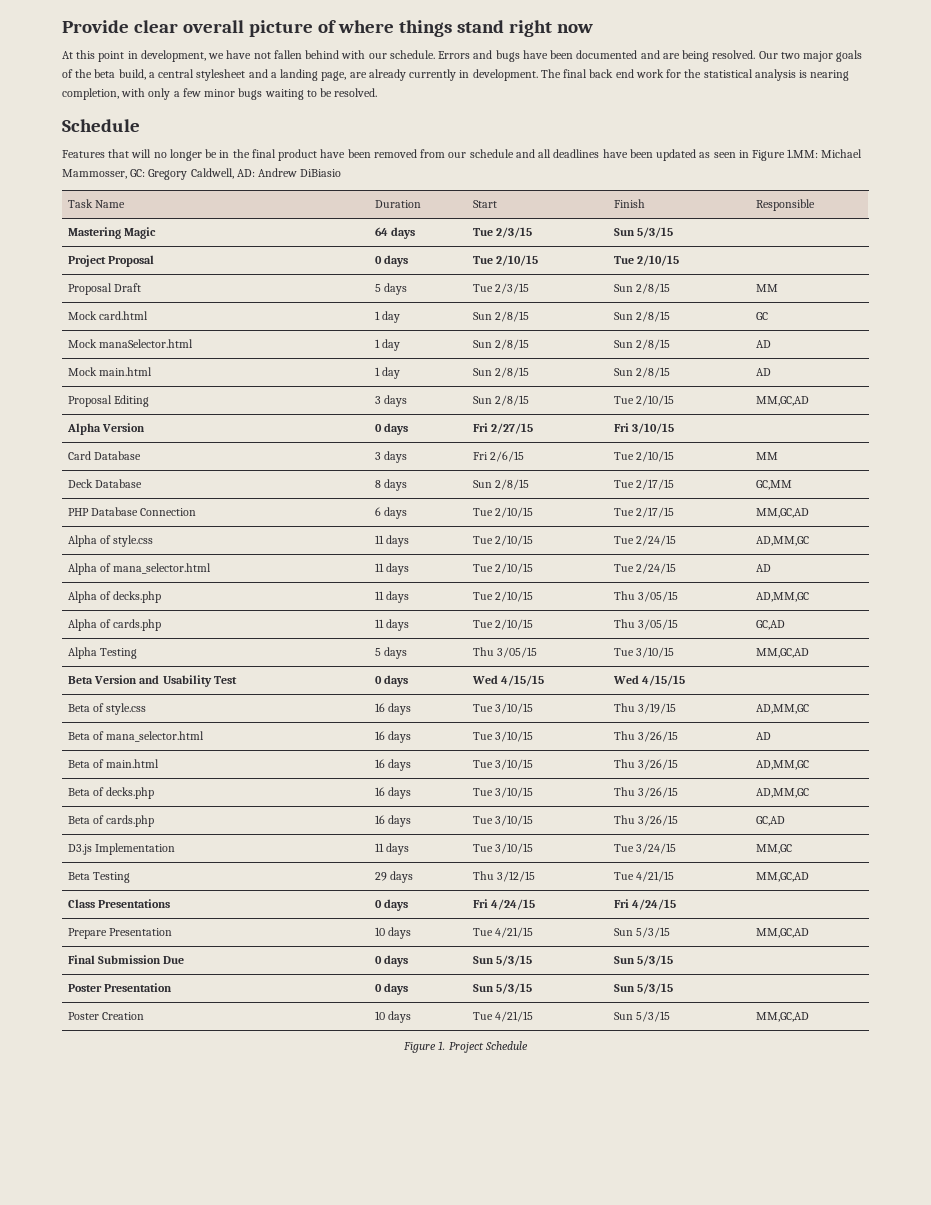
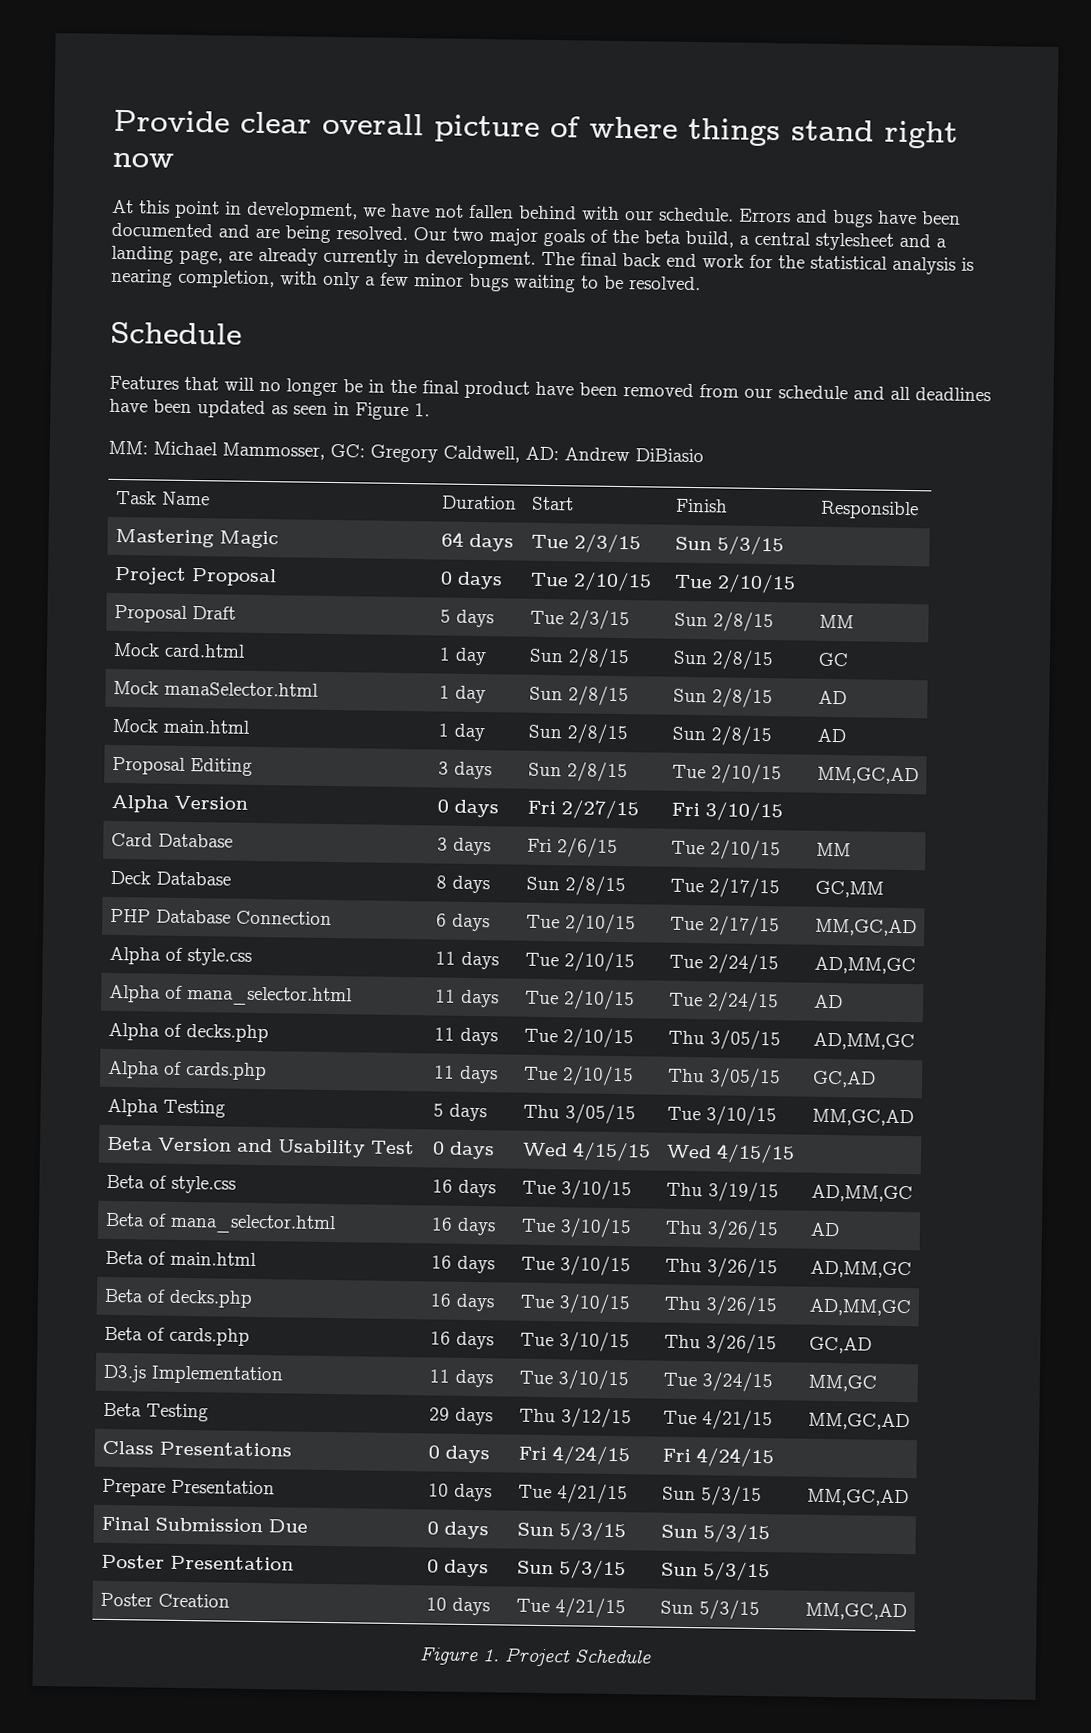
- Features that will no longer be in the final product have been removed from our schedule and all deadlines have been updated as seen in Figure 1.MM: Michael Mammosser, GC: Gregory Caldwell, AD: Andrew DiBiasio
+ Features that will no longer be in the final product have been removed from our schedule and all deadlines have been updated as seen in Figure 1.
+ MM: Michael Mammosser, GC: Gregory Caldwell, AD: Andrew DiBiasio

